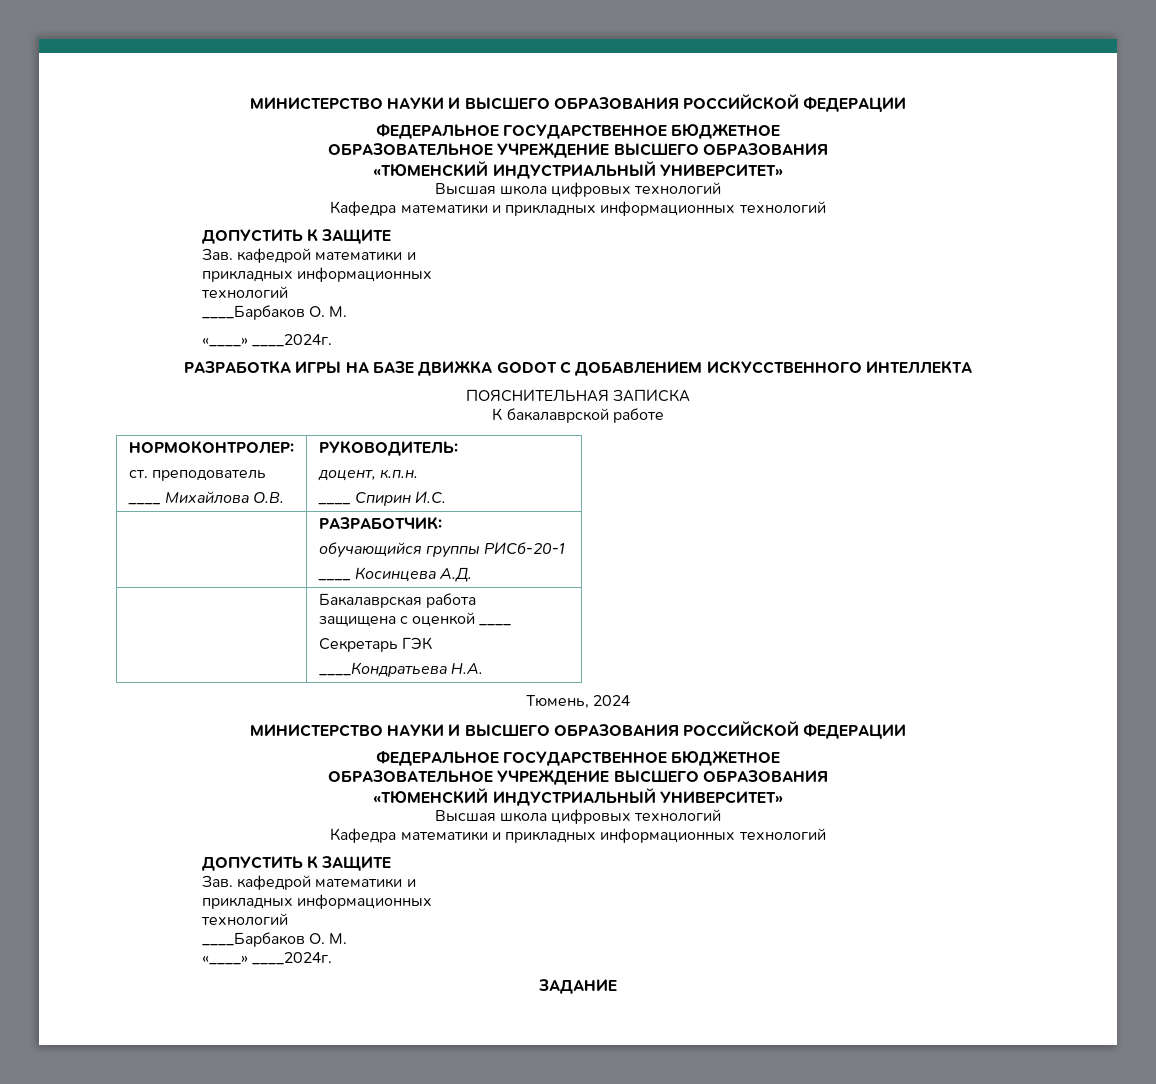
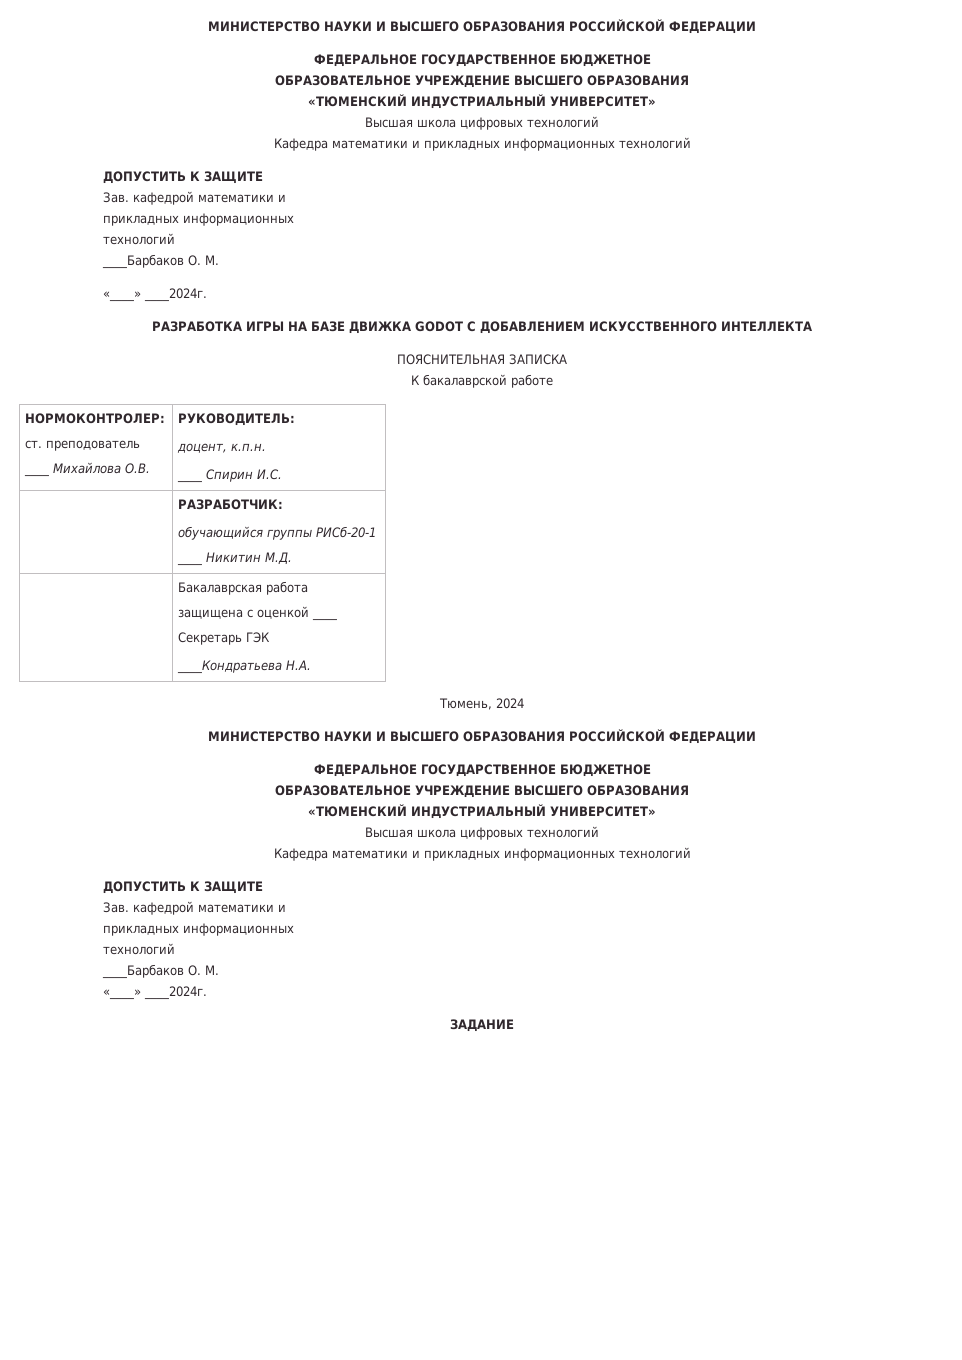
  | РАЗРАБОТЧИК:
  обучающийся группы РИСб-20-1
- ____ Косинцева А.Д.
+ ____ Никитин М.Д.

